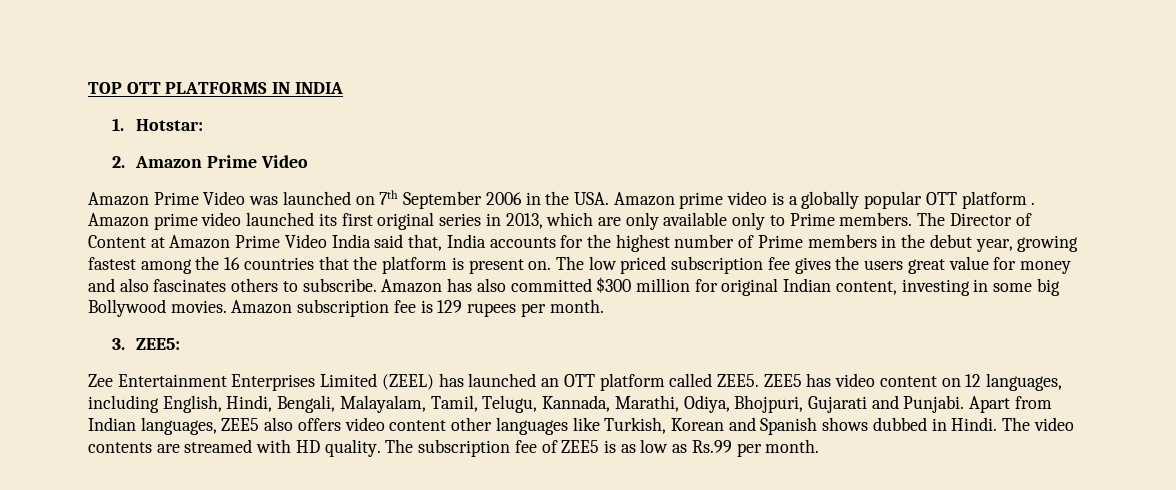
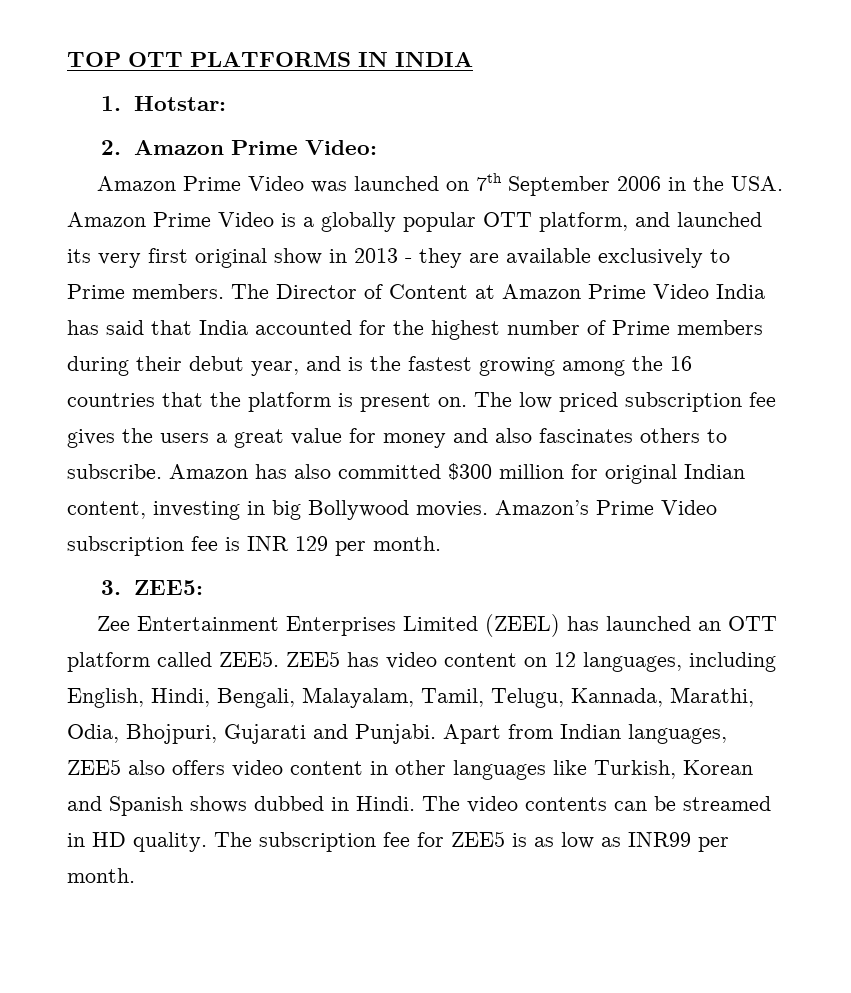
- 2. Amazon Prime Video
+ 2. Amazon Prime Video:
- Amazon Prime Video was launched on 7th September 2006 in the USA. Amazon prime video is a globally popular OTT platform . Amazon prime video launched its first original series in 2013, which are only available only to Prime members.
+ Amazon Prime Video was launched on 7th September 2006 in the USA. Amazon Prime Video is a globally popular OTT platform, and launched its very first original show in 2013 - they are available exclusively to Prime members.
- The Director of Content at Amazon Prime Video India said that, India accounts for the highest number of Prime members in the debut year, growing fastest among the 16 countries that the platform is present on.
+ The Director of Content at Amazon Prime Video India has said that India accounted for the highest number of Prime members during their debut year, and is the fastest growing among the 16 countries that the platform is present on.
- The low priced subscription fee gives the users great value for money and also fascinates others to subscribe.
+ The low priced subscription fee gives the users a great value for money and also fascinates others to subscribe.
- Amazon has also committed $300 million for original Indian content, investing in some big Bollywood movies.
+ Amazon has also committed $300 million for original Indian content, investing in big Bollywood movies.
- Amazon subscription fee is 129 rupees per month.
+ Amazon’s Prime Video subscription fee is INR 129 per month.
- ZEE5 has video content on 12 languages, including English, Hindi, Bengali, Malayalam, Tamil, Telugu, Kannada, Marathi, Odiya, Bhojpuri, Gujarati and Punjabi.
+ ZEE5 has video content on 12 languages, including English, Hindi, Bengali, Malayalam, Tamil, Telugu, Kannada, Marathi, Odia, Bhojpuri, Gujarati and Punjabi.
- Apart from Indian languages, ZEE5 also offers video content other languages like Turkish, Korean and Spanish shows dubbed in Hindi.
+ Apart from Indian languages, ZEE5 also offers video content in other languages like Turkish, Korean and Spanish shows dubbed in Hindi.
- The video contents are streamed with HD quality.
+ The video contents can be streamed in HD quality.
- The subscription fee of ZEE5 is as low as Rs.99 per month.
+ The subscription fee for ZEE5 is as low as INR99 per month.

